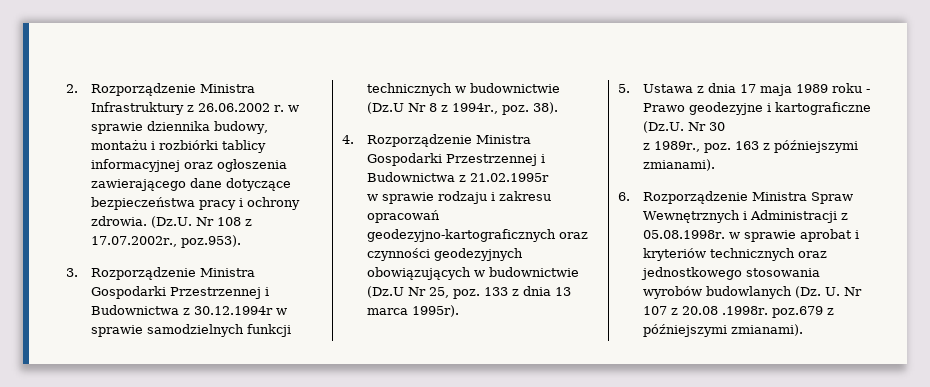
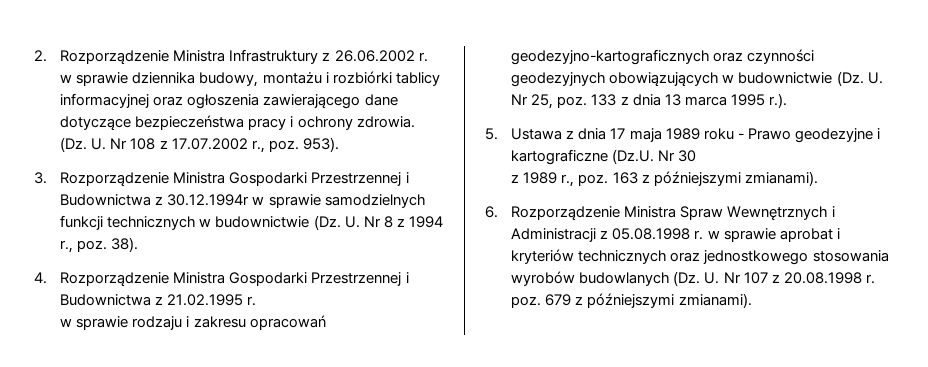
- (Dz.U. Nr 108 z 17.07.2002r., poz.953).
+ (Dz. U. Nr 108 z 17.07.2002 r., poz. 953).
- 3. Rozporządzenie Ministra Gospodarki Przestrzennej i Budownictwa z 30.12.1994r w sprawie samodzielnych funkcji technicznych w budownictwie (Dz.U Nr 8 z 1994r., poz. 38).
+ 3. Rozporządzenie Ministra Gospodarki Przestrzennej i Budownictwa z 30.12.1994r w sprawie samodzielnych funkcji technicznych w budownictwie (Dz. U. Nr 8 z 1994 r., poz. 38).
- 4. Rozporządzenie Ministra Gospodarki Przestrzennej i Budownictwa z 21.02.1995r
+ 4. Rozporządzenie Ministra Gospodarki Przestrzennej i Budownictwa z 21.02.1995 r.
- w sprawie rodzaju i zakresu opracowań geodezyjno-kartograficznych oraz czynności geodezyjnych obowiązujących w budownictwie (Dz.U Nr 25, poz. 133 z dnia 13 marca 1995r).
+ w sprawie rodzaju i zakresu opracowań geodezyjno-kartograficznych oraz czynności geodezyjnych obowiązujących w budownictwie (Dz. U. Nr 25, poz. 133 z dnia 13 marca 1995 r.).
- z 1989r., poz. 163 z późniejszymi zmianami).
+ z 1989 r., poz. 163 z późniejszymi zmianami).
- 6. Rozporządzenie Ministra Spraw Wewnętrznych i Administracji z 05.08.1998r. w sprawie aprobat i kryteriów technicznych oraz jednostkowego stosowania wyrobów budowlanych (Dz. U. Nr 107 z 20.08 .1998r. poz.679 z późniejszymi zmianami).
+ 6. Rozporządzenie Ministra Spraw Wewnętrznych i Administracji z 05.08.1998 r. w sprawie aprobat i kryteriów technicznych oraz jednostkowego stosowania wyrobów budowlanych (Dz. U. Nr 107 z 20.08.1998 r. poz. 679 z późniejszymi zmianami).

